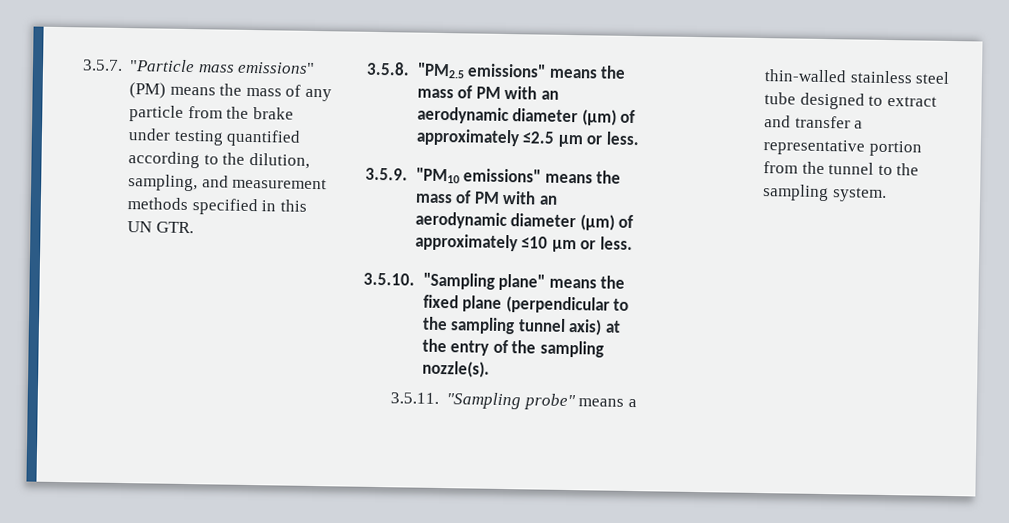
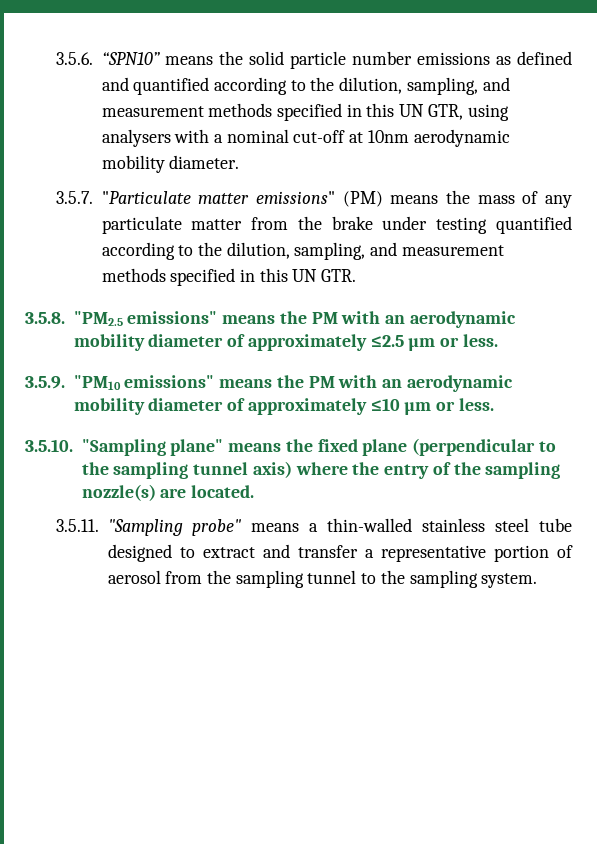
- 3.5.7. "Particle mass emissions" (PM) means the mass of any particle from the brake under testing quantified according to the dilution, sampling, and measurement methods specified in this UN GTR.
+ 3.5.6. “SPN10” means the solid particle number emissions as defined and quantified according to the dilution, sampling, and measurement methods specified in this UN GTR, using analysers with a nominal cut-off at 10nm aerodynamic mobility diameter.
+ 3.5.7. "Particulate matter emissions" (PM) means the mass of any particulate matter from the brake under testing quantified according to the dilution, sampling, and measurement methods specified in this UN GTR.
- 3.5.8. "PM2.5 emissions" means the mass of PM with an aerodynamic diameter (µm) of approximately ≤2.5 µm or less.
+ 3.5.8. "PM2.5 emissions" means the PM with an aerodynamic mobility diameter of approximately ≤2.5 µm or less.
- 3.5.9. "PM10 emissions" means the mass of PM with an aerodynamic diameter (µm) of approximately ≤10 µm or less.
+ 3.5.9. "PM10 emissions" means the PM with an aerodynamic mobility diameter of approximately ≤10 µm or less.
- 3.5.10. "Sampling plane" means the fixed plane (perpendicular to the sampling tunnel axis) at the entry of the sampling nozzle(s).
+ 3.5.10. "Sampling plane" means the fixed plane (perpendicular to the sampling tunnel axis) where the entry of the sampling nozzle(s) are located.
- 3.5.11. "Sampling probe" means a thin-walled stainless steel tube designed to extract and transfer a representative portion from the tunnel to the sampling system.
+ 3.5.11. "Sampling probe" means a thin-walled stainless steel tube designed to extract and transfer a representative portion of aerosol from the sampling tunnel to the sampling system.

